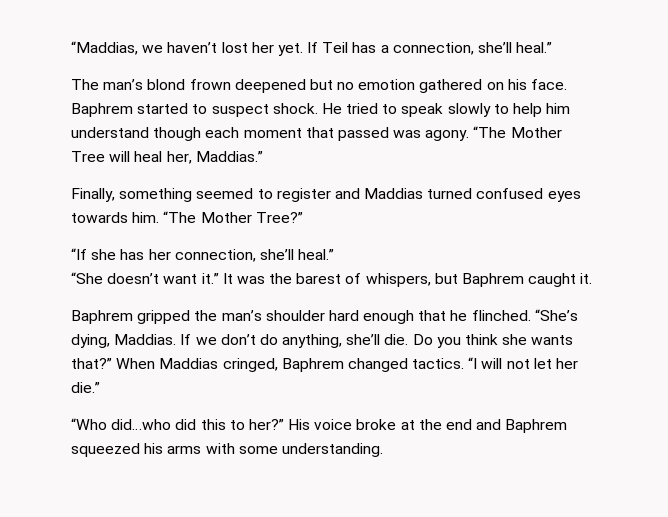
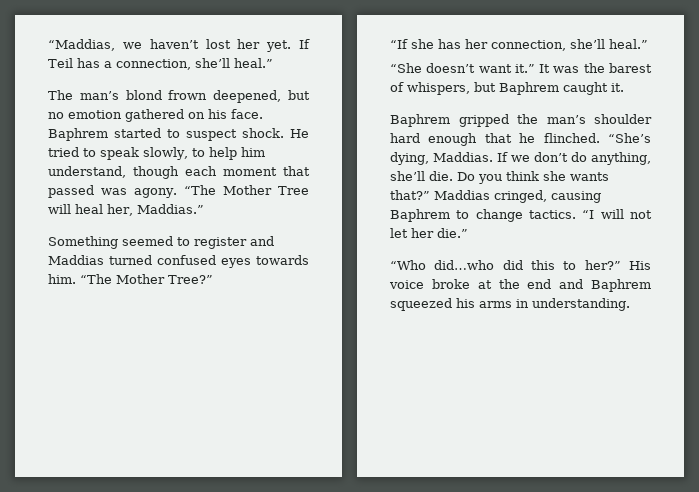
- The man’s blond frown deepened but no emotion gathered on his face.
+ The man’s blond frown deepened, but no emotion gathered on his face.
- He tried to speak slowly to help him understand though each moment that passed was agony.
+ He tried to speak slowly, to help him understand, though each moment that passed was agony.
- Finally, something seemed to register and Maddias turned confused eyes towards him.
+ Something seemed to register and Maddias turned confused eyes towards him.
- When Maddias cringed, Baphrem changed tactics.
+ Maddias cringed, causing Baphrem to change tactics.
- His voice broke at the end and Baphrem squeezed his arms with some understanding.
+ His voice broke at the end and Baphrem squeezed his arms in understanding.

